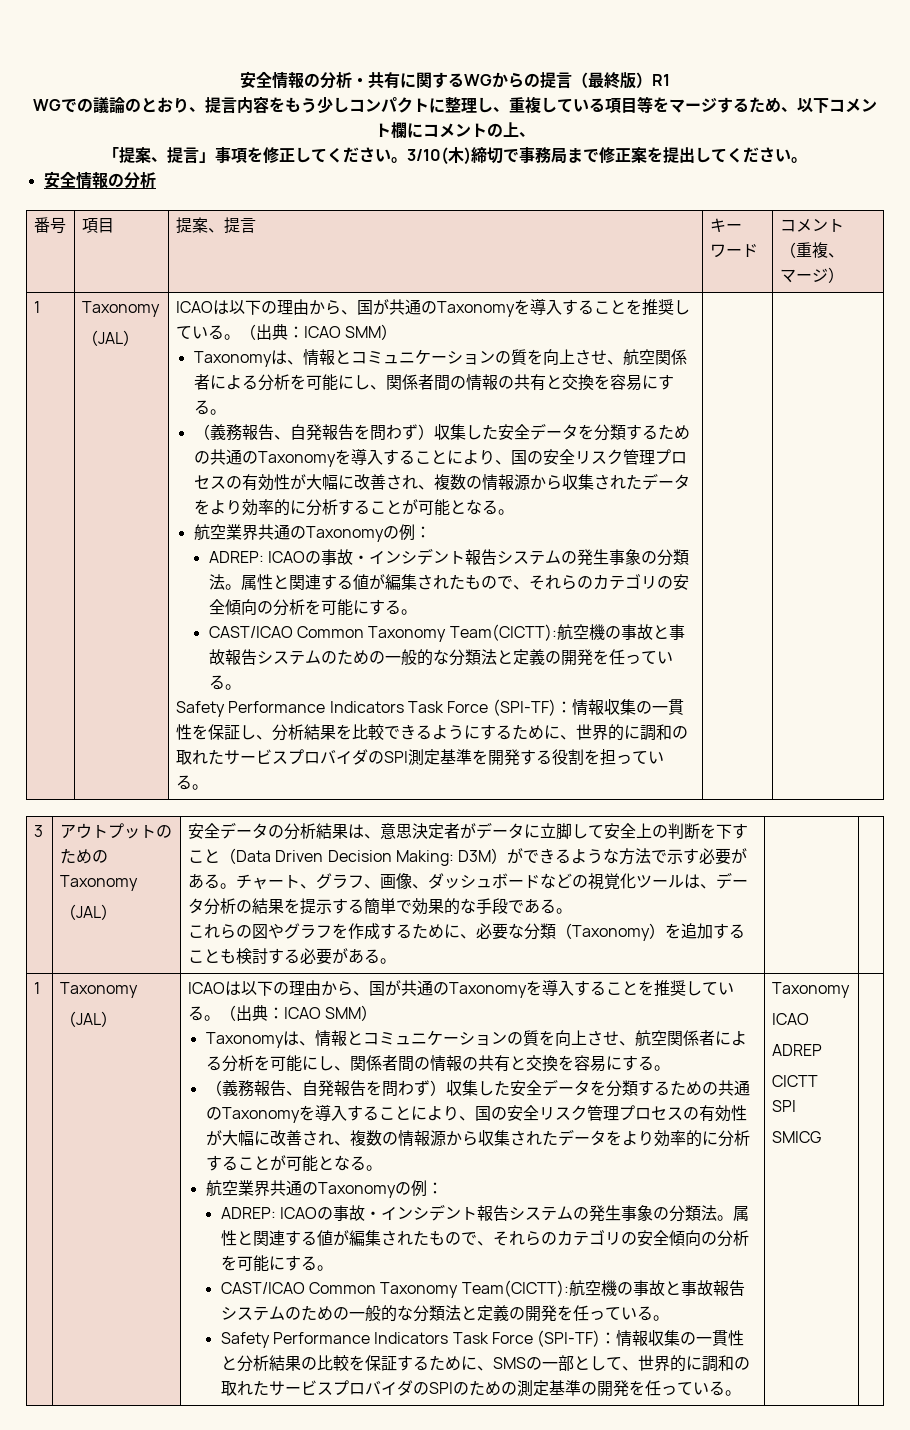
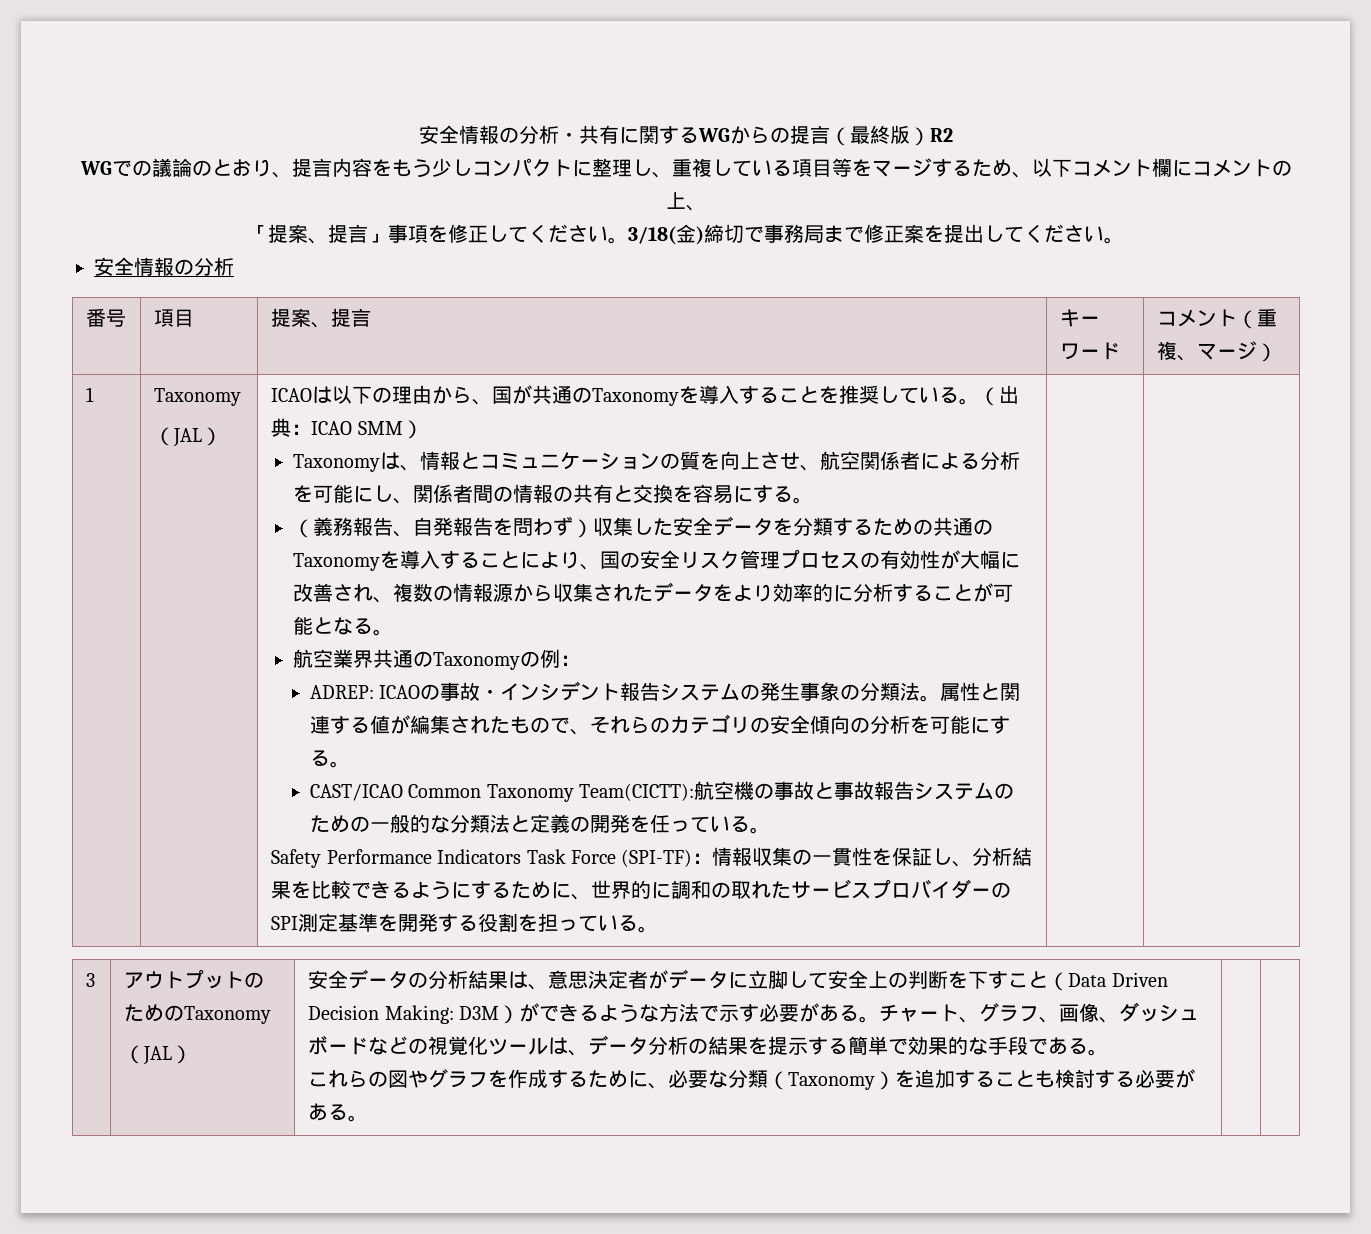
- 安全情報の分析・共有に関するWGからの提言（最終版）R1
+ 安全情報の分析・共有に関するWGからの提言（最終版）R2
- 3/10(木)締切で事務局まで修正案を提出してください。
+ 3/18(金)締切で事務局まで修正案を提出してください。
- Safety Performance Indicators Task Force (SPI-TF)：情報収集の一貫性を保証し、分析結果を比較できるようにするために、世界的に調和の取れたサービスプロバイダのSPI測定基準を開発する役割を担っている。
+ Safety Performance Indicators Task Force (SPI-TF)：情報収集の一貫性を保証し、分析結果を比較できるようにするために、世界的に調和の取れたサービスプロバイダーのSPI測定基準を開発する役割を担っている。
- これらの図やグラフを作成するために、必要な分類（Taxonomy）を追加することも検討する必要がある。 | |
- 1 | Taxonomy
- （JAL） | ICAOは以下の理由から、国が共通のTaxonomyを導入することを推奨している。（出典：ICAO SMM）
- Taxonomyは、情報とコミュニケーションの質を向上させ、航空関係者による分析を可能にし、関係者間の情報の共有と交換を容易にする。
- （義務報告、自発報告を問わず）収集した安全データを分類するための共通のTaxonomyを導入することにより、国の安全リスク管理プロセスの有効性が大幅に改善され、複数の情報源から収集されたデータをより効率的に分析することが可能となる。
- 航空業界共通のTaxonomyの例：
- ADREP: ICAOの事故・インシデント報告システムの発生事象の分類法。属性と関連する値が編集されたもので、それらのカテゴリの安全傾向の分析を可能にする。
- CAST/ICAO Common Taxonomy Team(CICTT):航空機の事故と事故報告システムのための一般的な分類法と定義の開発を任っている。
- Safety Performance Indicators Task Force (SPI-TF)：情報収集の一貫性と分析結果の比較を保証するために、SMSの一部として、世界的に調和の取れたサービスプロバイダのSPIのための測定基準の開発を任っている。 | Taxonomy
- ICAO
- ADREP
- CICTT
- SPI
- SMICG
+ これらの図やグラフを作成するために、必要な分類（Taxonomy）を追加することも検討する必要がある。

